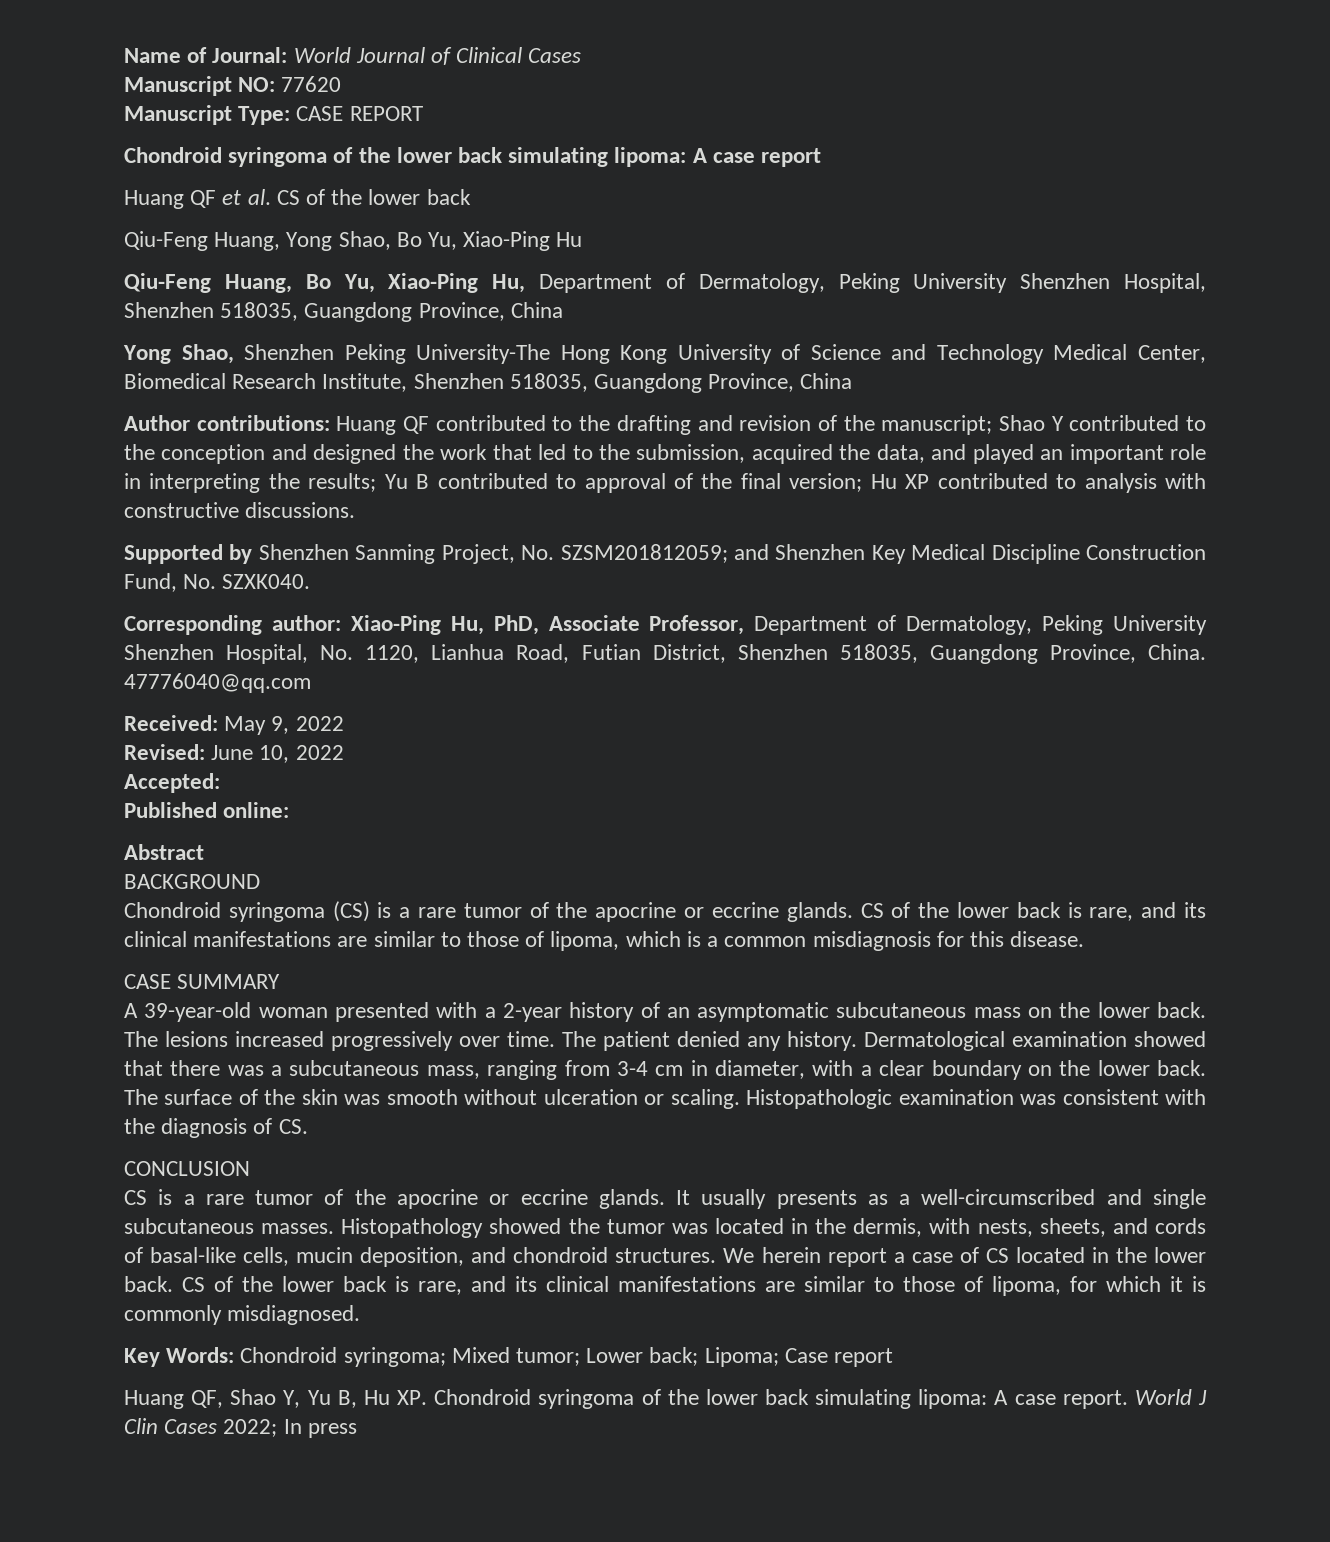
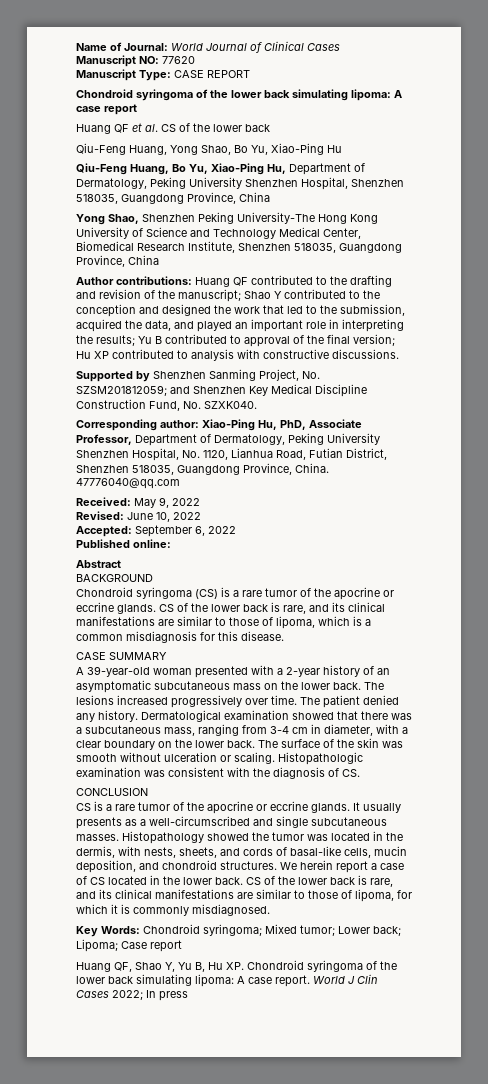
- Accepted:
+ Accepted: September 6, 2022

